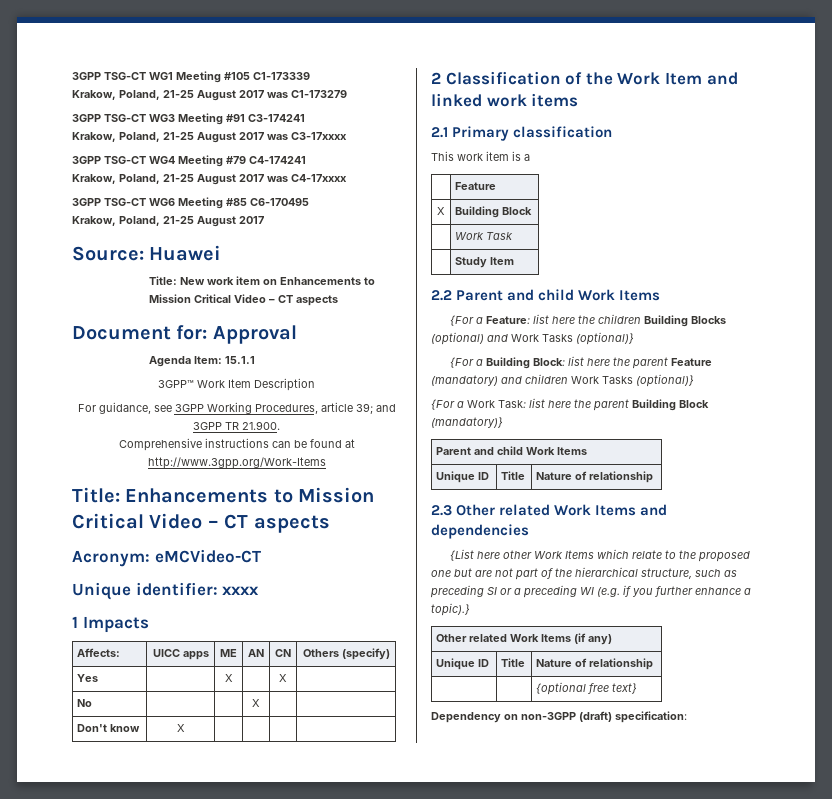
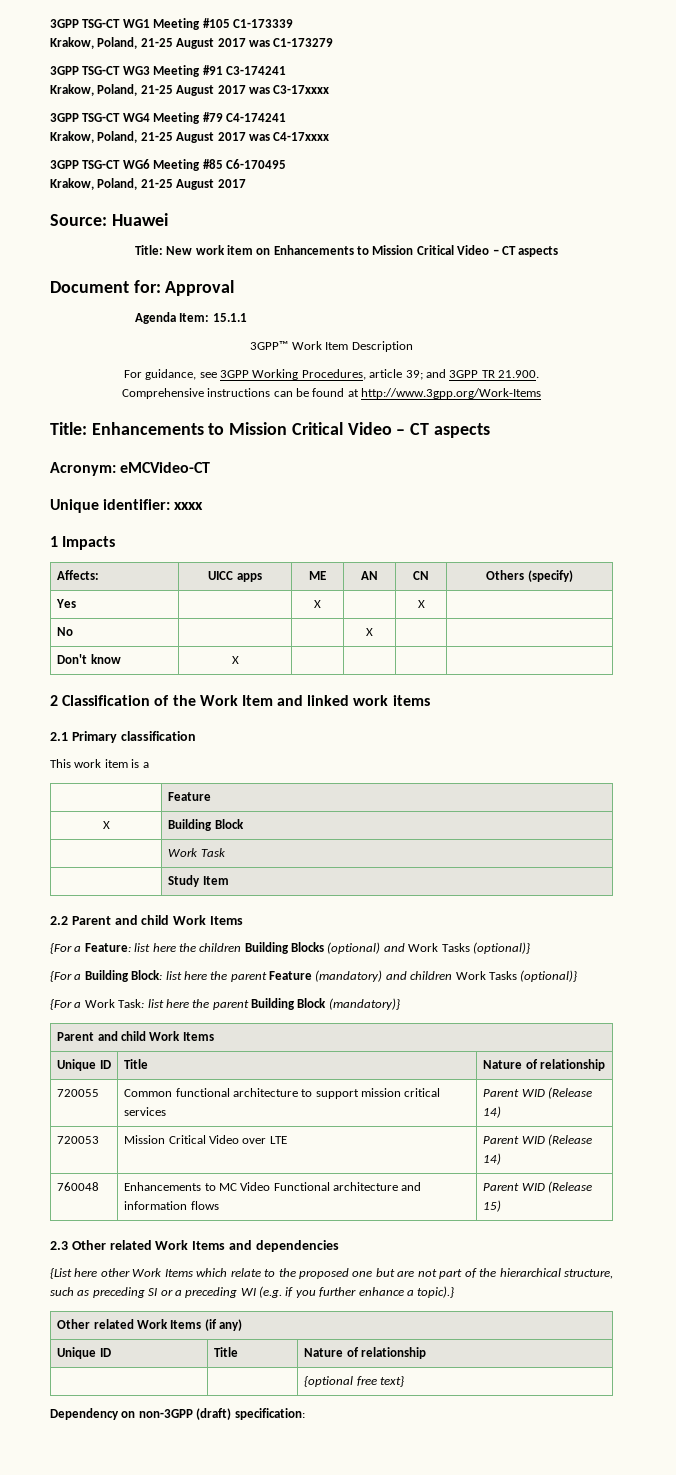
+ 720055 | Common functional architecture to support mission critical services | Parent WID (Release 14)
+ 720053 | Mission Critical Video over LTE | Parent WID (Release 14)
+ 760048 | Enhancements to MC Video Functional architecture and information flows | Parent WID (Release 15)

